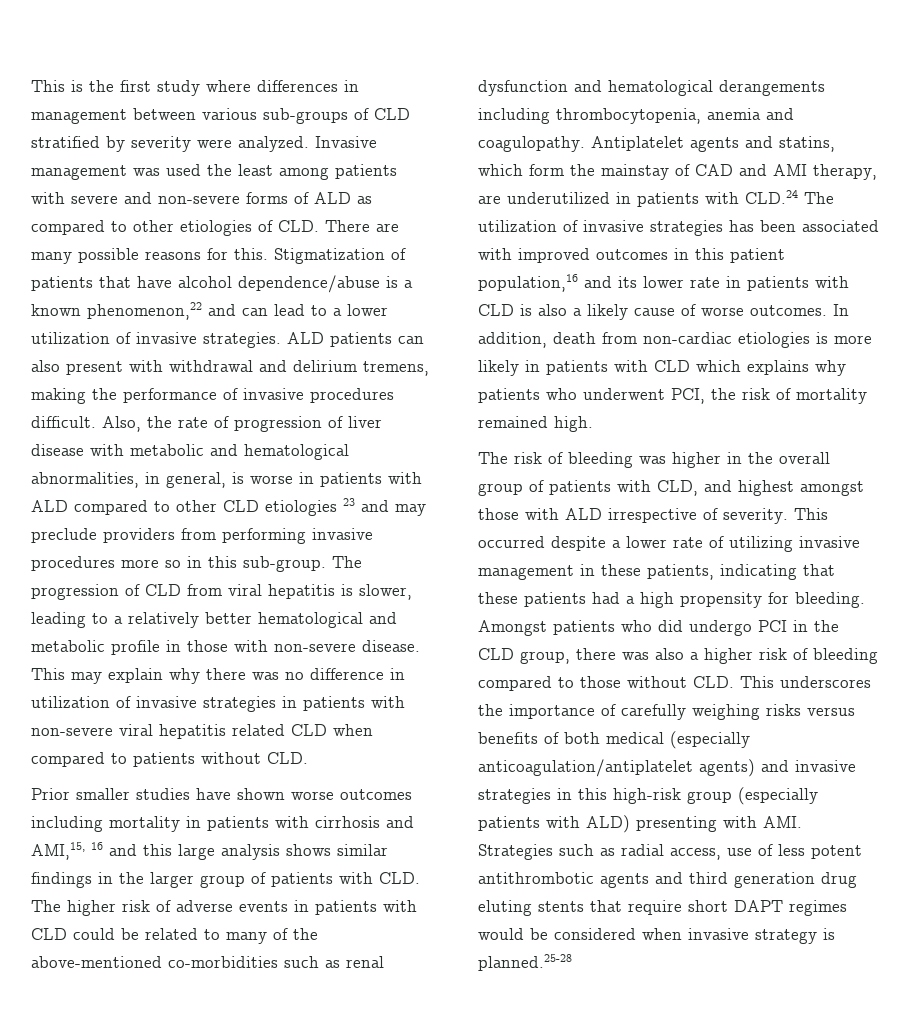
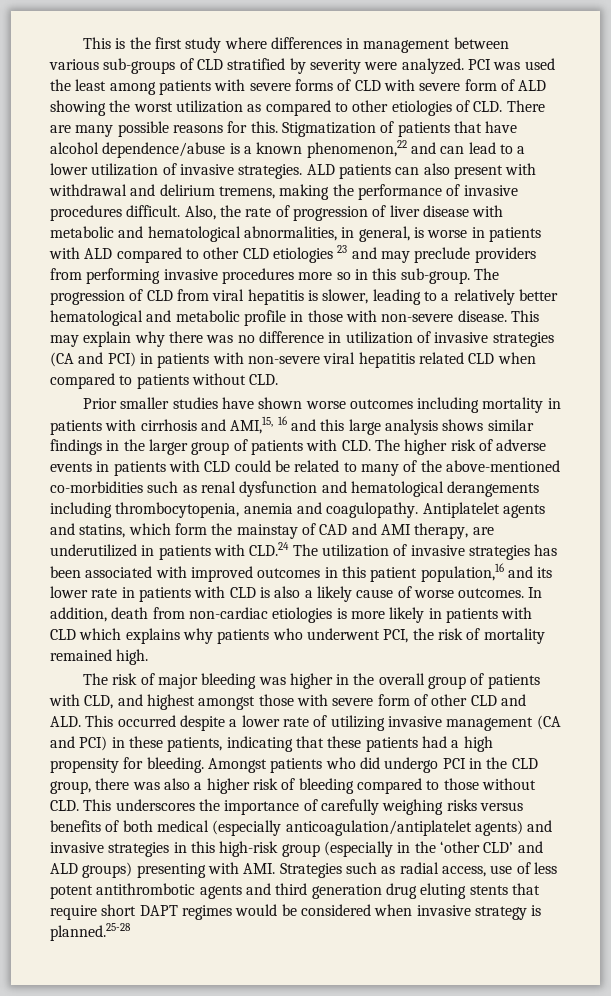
- Invasive management was used the least among patients with severe and non-severe forms of ALD as compared to other etiologies of CLD. There are many possible reasons for this.
+ PCI was used the least among patients with severe forms of CLD with severe form of ALD showing the worst utilization as compared to other etiologies of CLD. There are many possible reasons for this.
- This may explain why there was no difference in utilization of invasive strategies in patients with non-severe viral hepatitis related CLD when compared to patients without CLD.
+ This may explain why there was no difference in utilization of invasive strategies (CA and PCI) in patients with non-severe viral hepatitis related CLD when compared to patients without CLD.
- The risk of bleeding was higher in the overall group of patients with CLD, and highest amongst those with ALD irrespective of severity. This occurred despite a lower rate of utilizing invasive management in these patients, indicating that these patients had a high propensity for bleeding.
+ The risk of major bleeding was higher in the overall group of patients with CLD, and highest amongst those with severe form of other CLD and ALD. This occurred despite a lower rate of utilizing invasive management (CA and PCI) in these patients, indicating that these patients had a high propensity for bleeding.
- Amongst patients who did undergo PCI in the CLD group, there was also a higher risk of bleeding compared to those without CLD. This underscores the importance of carefully weighing risks versus benefits of both medical (especially anticoagulation/antiplatelet agents) and invasive strategies in this high-risk group (especially patients with ALD) presenting with AMI. Strategies such as radial access, use of less potent antithrombotic agents and third generation drug eluting stents that require short DAPT regimes would be considered when invasive strategy is planned.25-28
+ Amongst patients who did undergo PCI in the CLD group, there was also a higher risk of bleeding compared to those without CLD. This underscores the importance of carefully weighing risks versus benefits of both medical (especially anticoagulation/antiplatelet agents) and invasive strategies in this high-risk group (especially in the ‘other CLD’ and ALD groups) presenting with AMI. Strategies such as radial access, use of less potent antithrombotic agents and third generation drug eluting stents that require short DAPT regimes would be considered when invasive strategy is planned.25-28

